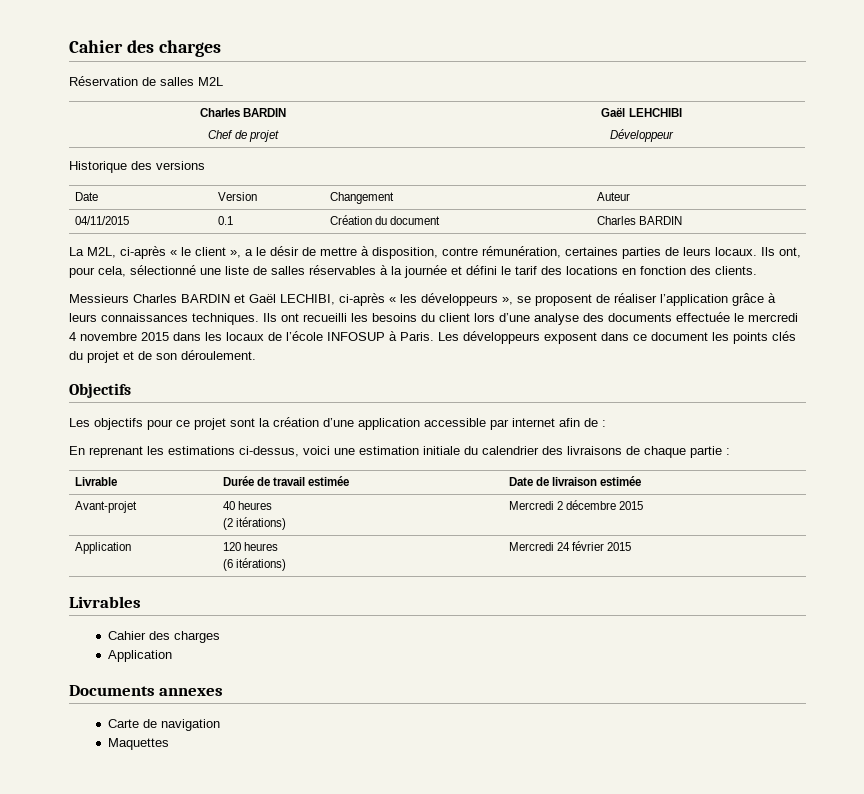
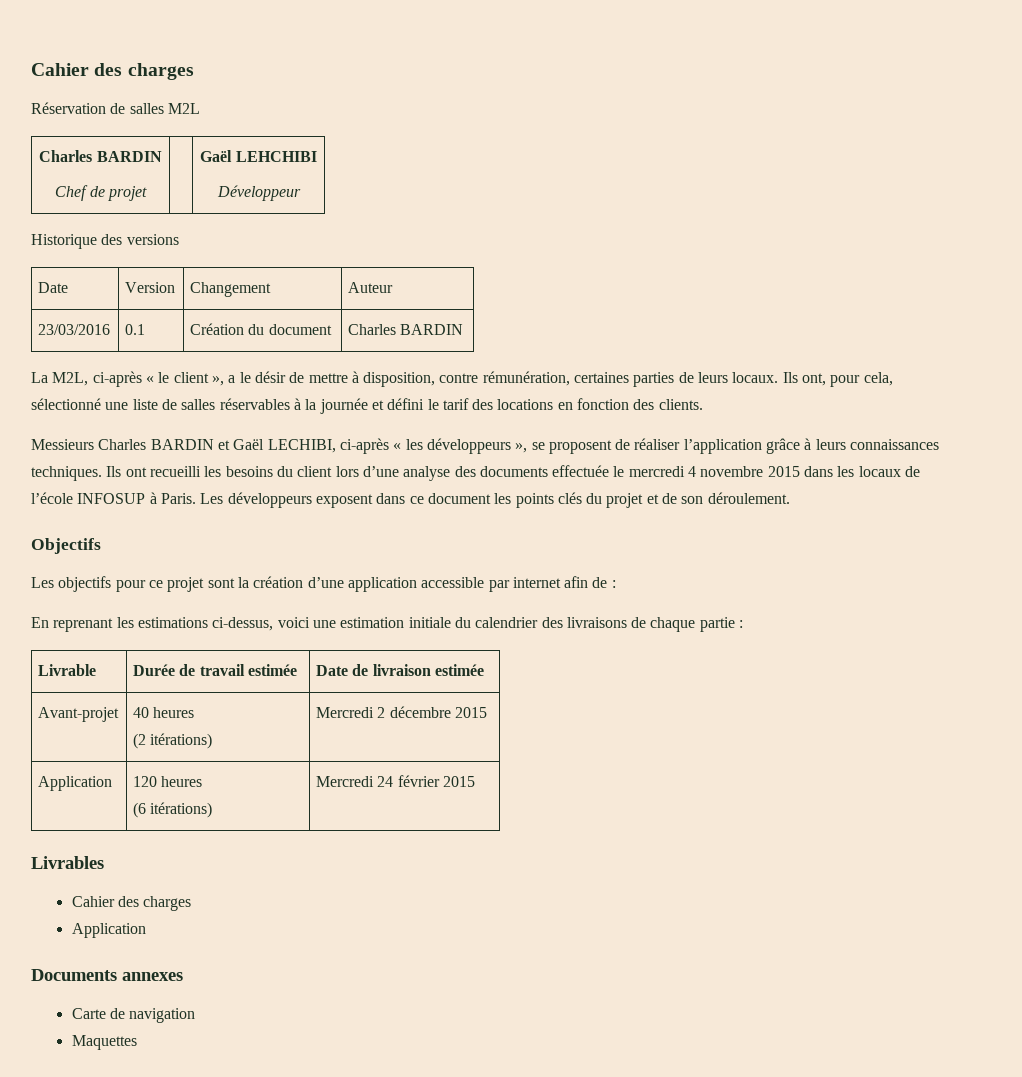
- 04/11/2015 | 0.1 | Création du document | Charles BARDIN
+ 23/03/2016 | 0.1 | Création du document | Charles BARDIN

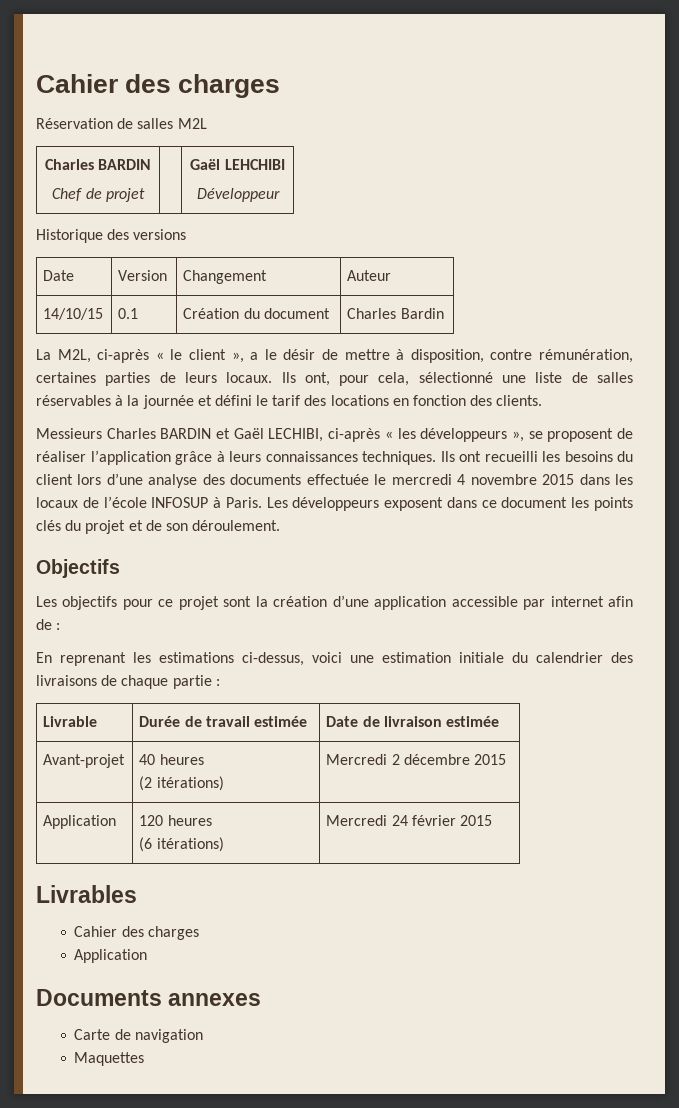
- 23/03/2016 | 0.1 | Création du document | Charles BARDIN
+ 14/10/15 | 0.1 | Création du document | Charles Bardin

